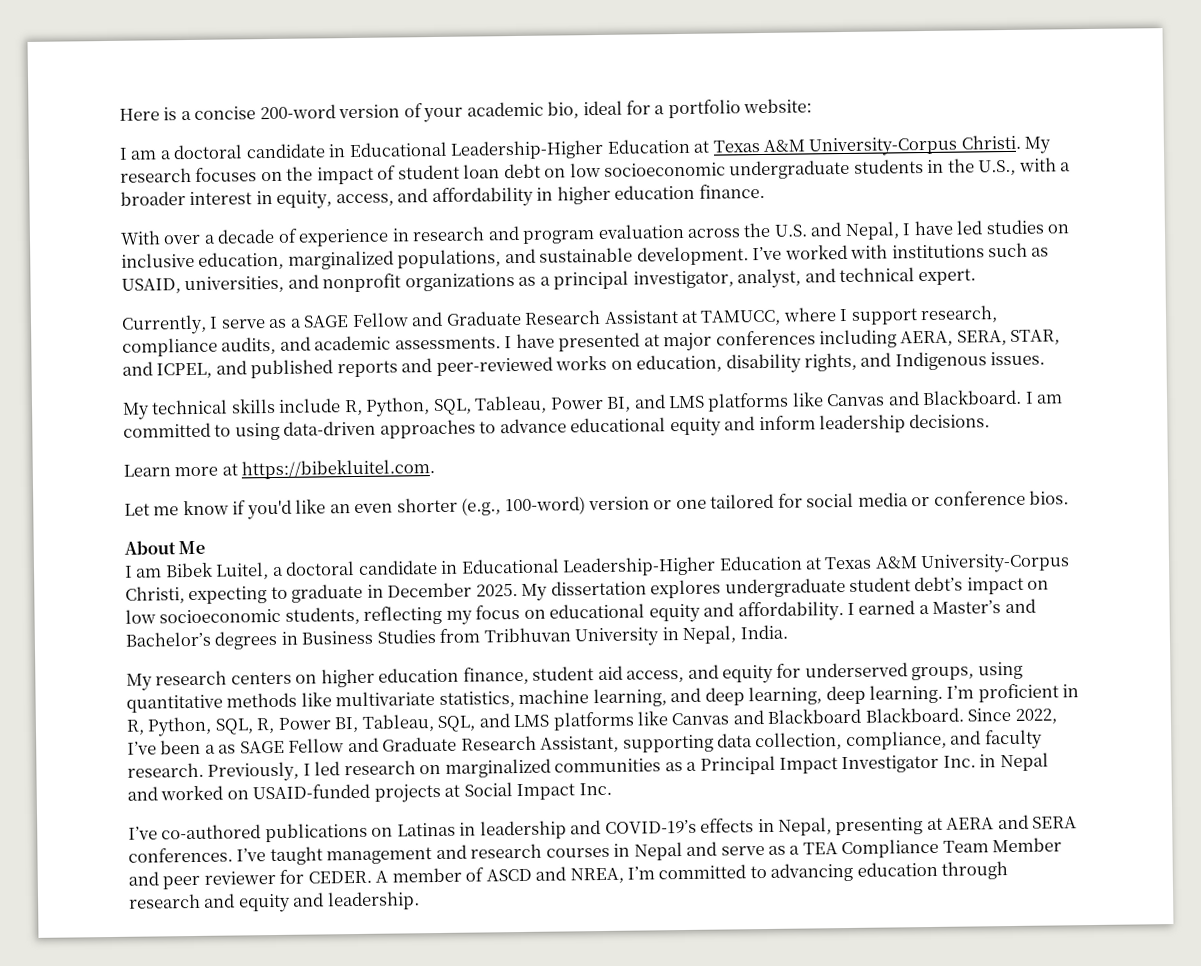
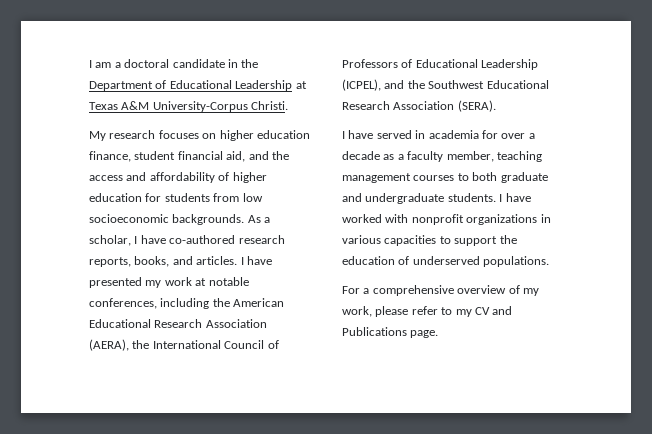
- Here is a concise 200-word version of your academic bio, ideal for a portfolio website:
- I am a doctoral candidate in Educational Leadership-Higher Education at Texas A&M University-Corpus Christi. My research focuses on the impact of student loan debt on low socioeconomic undergraduate students in the U.S., with a broader interest in equity, access, and affordability in higher education finance.
- With over a decade of experience in research and program evaluation across the U.S. and Nepal, I have led studies on inclusive education, marginalized populations, and sustainable development. I’ve worked with institutions such as USAID, universities, and nonprofit organizations as a principal investigator, analyst, and technical expert.
- Currently, I serve as a SAGE Fellow and Graduate Research Assistant at TAMUCC, where I support research, compliance audits, and academic assessments. I have presented at major conferences including AERA, SERA, STAR, and ICPEL, and published reports and peer-reviewed works on education, disability rights, and Indigenous issues.
- My technical skills include R, Python, SQL, Tableau, Power BI, and LMS platforms like Canvas and Blackboard. I am committed to using data-driven approaches to advance educational equity and inform leadership decisions.
- Learn more at https://bibekluitel.com.
- Let me know if you'd like an even shorter (e.g., 100-word) version or one tailored for social media or conference bios.
- About Me
- I am Bibek Luitel, a doctoral candidate in Educational Leadership-Higher Education at Texas A&M University-Corpus Christi, expecting to graduate in December 2025. My dissertation explores undergraduate student debt’s impact on low socioeconomic students, reflecting my focus on educational equity and affordability. I earned a Master’s and Bachelor’s degrees in Business Studies from Tribhuvan University in Nepal, India.
- My research centers on higher education finance, student aid access, and equity for underserved groups, using quantitative methods like multivariate statistics, machine learning, and deep learning, deep learning. I’m proficient in R, Python, SQL, R, Power BI, Tableau, SQL, and LMS platforms like Canvas and Blackboard Blackboard. Since 2022, I’ve been a as SAGE Fellow and Graduate Research Assistant, supporting data collection, compliance, and faculty research. Previously, I led research on marginalized communities as a Principal Impact Investigator Inc. in Nepal and worked on USAID-funded projects at Social Impact Inc.
- I’ve co-authored publications on Latinas in leadership and COVID-19’s effects in Nepal, presenting at AERA and SERA conferences. I’ve taught management and research courses in Nepal and serve as a TEA Compliance Team Member and peer reviewer for CEDER. A member of ASCD and NREA, I’m committed to advancing education through research and equity and leadership.
+ I am a doctoral candidate in the Department of Educational Leadership at Texas A&M University-Corpus Christi.
+ My research focuses on higher education finance, student financial aid, and the access and affordability of higher education for students from low socioeconomic backgrounds. As a scholar, I have co-authored research reports, books, and articles. I have presented my work at notable conferences, including the American Educational Research Association (AERA), the International Council of Professors of Educational Leadership (ICPEL), and the Southwest Educational Research Association (SERA).
+ I have served in academia for over a decade as a faculty member, teaching management courses to both graduate and undergraduate students. I have worked with nonprofit organizations in various capacities to support the education of underserved populations.
+ For a comprehensive overview of my work, please refer to my CV and Publications page.

